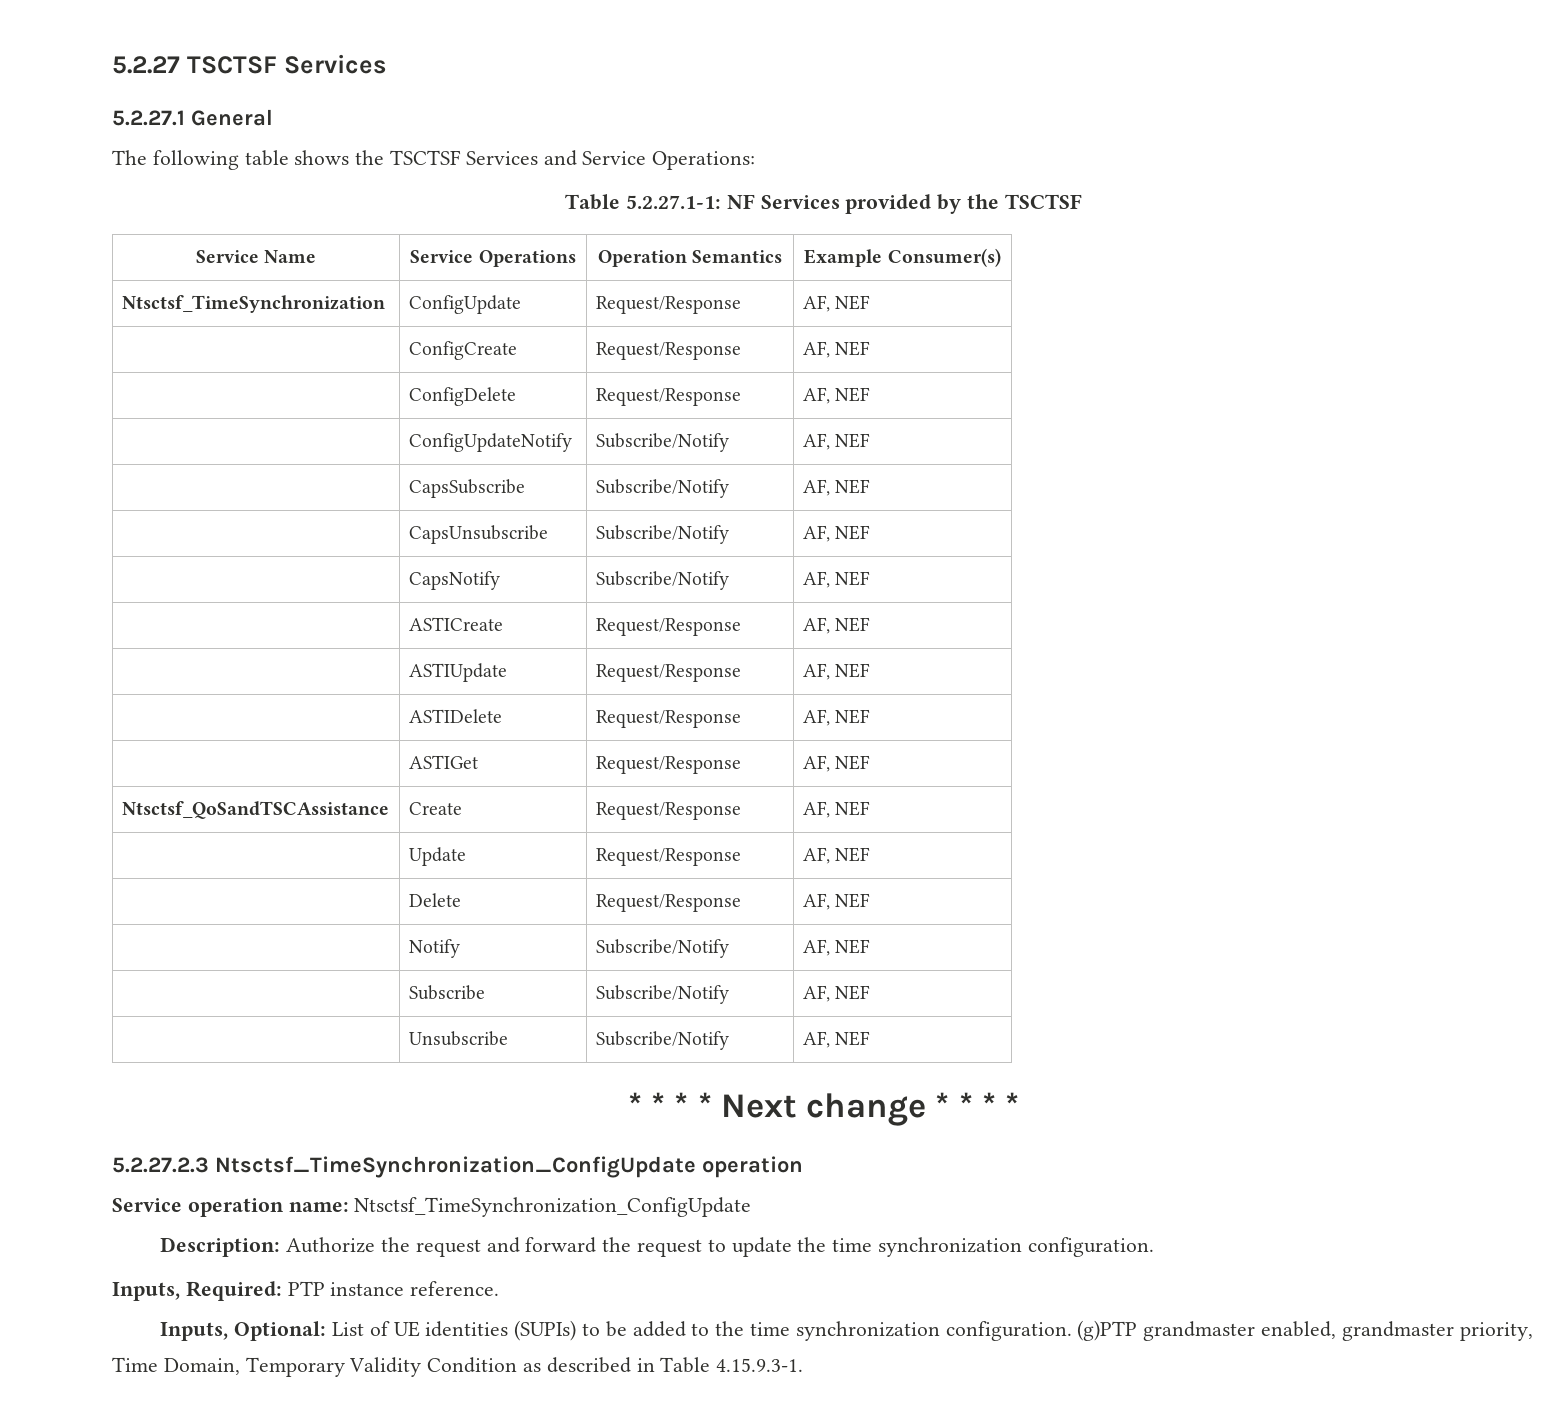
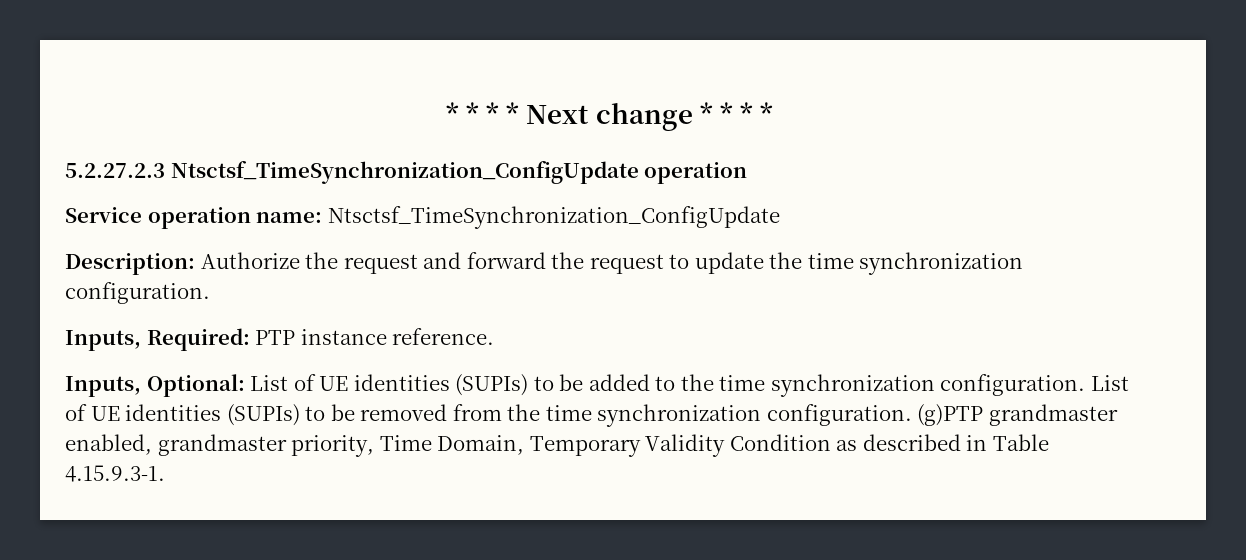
- 5.2.27 TSCTSF Services
- 5.2.27.1 General
- The following table shows the TSCTSF Services and Service Operations:
- Table 5.2.27.1-1: NF Services provided by the TSCTSF
- Service Name | Service Operations | Operation Semantics | Example Consumer(s)
- Ntsctsf_TimeSynchronization | ConfigUpdate | Request/Response | AF, NEF
- | ConfigCreate | Request/Response | AF, NEF
- | ConfigDelete | Request/Response | AF, NEF
- | ConfigUpdateNotify | Subscribe/Notify | AF, NEF
- | CapsSubscribe | Subscribe/Notify | AF, NEF
- | CapsUnsubscribe | Subscribe/Notify | AF, NEF
- | CapsNotify | Subscribe/Notify | AF, NEF
- | ASTICreate | Request/Response | AF, NEF
- | ASTIUpdate | Request/Response | AF, NEF
- | ASTIDelete | Request/Response | AF, NEF
- | ASTIGet | Request/Response | AF, NEF
- Ntsctsf_QoSandTSCAssistance | Create | Request/Response | AF, NEF
- | Update | Request/Response | AF, NEF
- | Delete | Request/Response | AF, NEF
- | Notify | Subscribe/Notify | AF, NEF
- | Subscribe | Subscribe/Notify | AF, NEF
- | Unsubscribe | Subscribe/Notify | AF, NEF
+ List of UE identities (SUPIs) to be removed from the time synchronization configuration.

